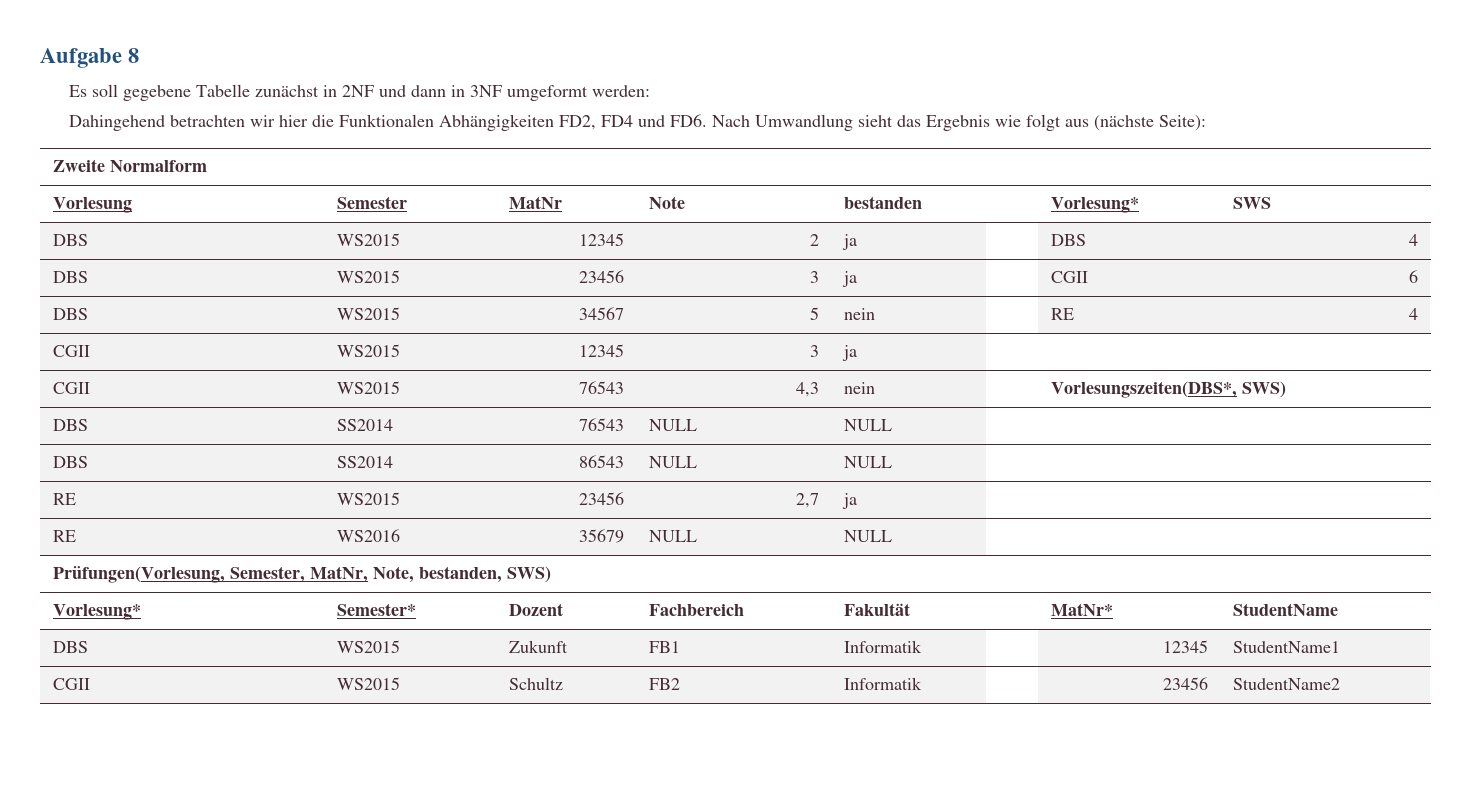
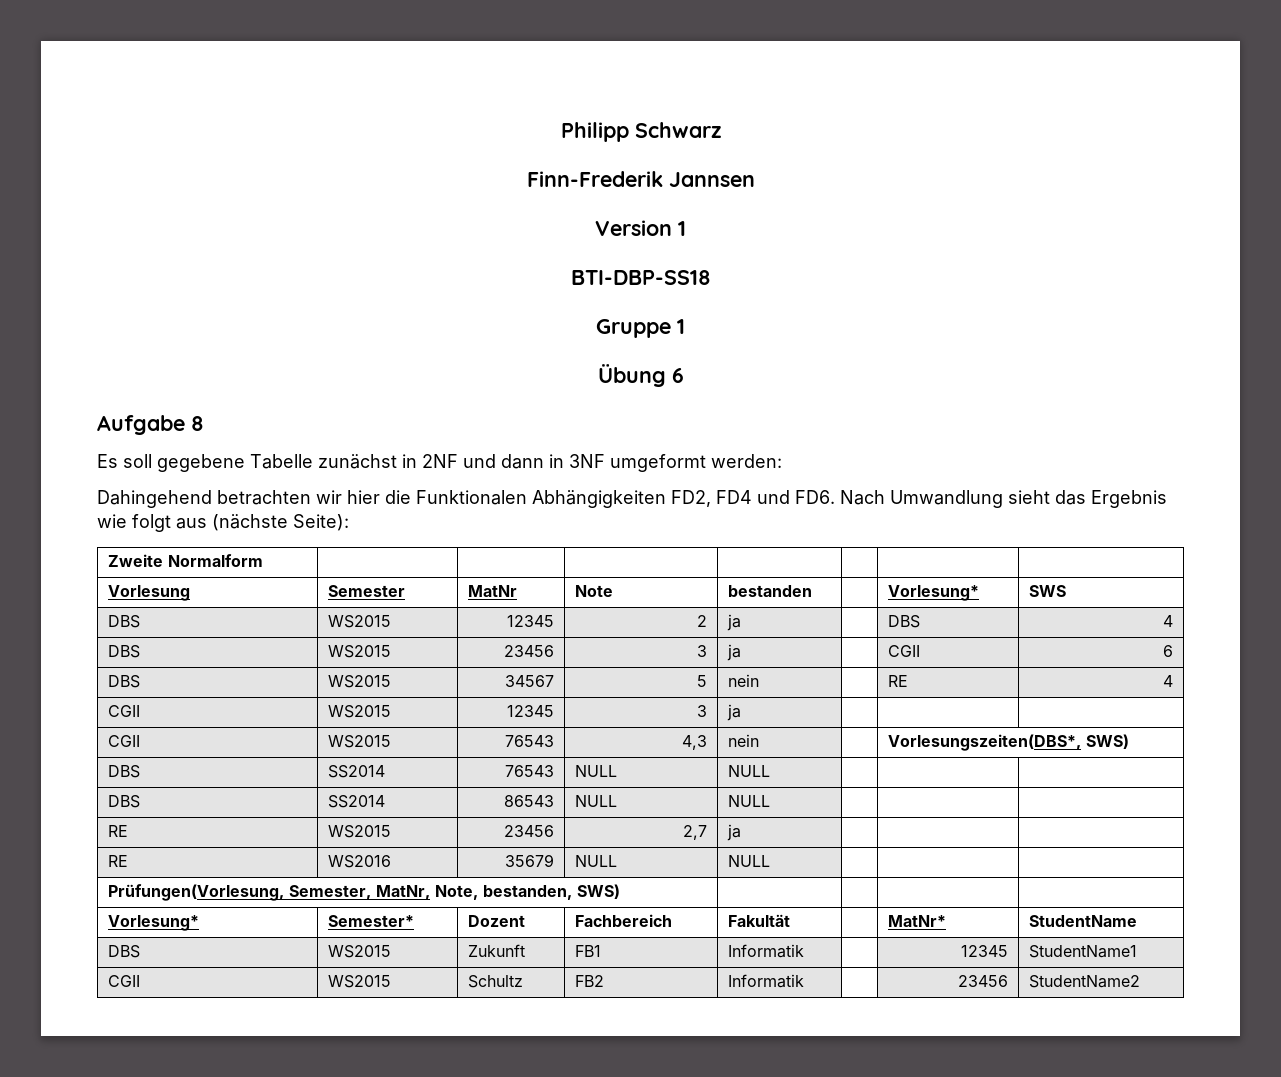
+ Philipp Schwarz
+ Finn-Frederik Jannsen
+ Version 1
+ BTI-DBP-SS18
+ Gruppe 1
+ Übung 6

